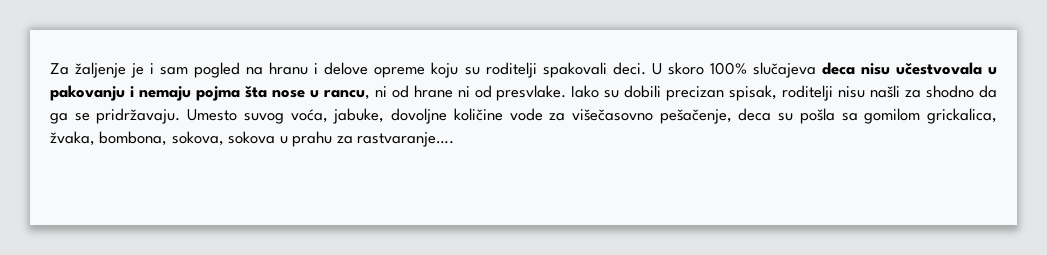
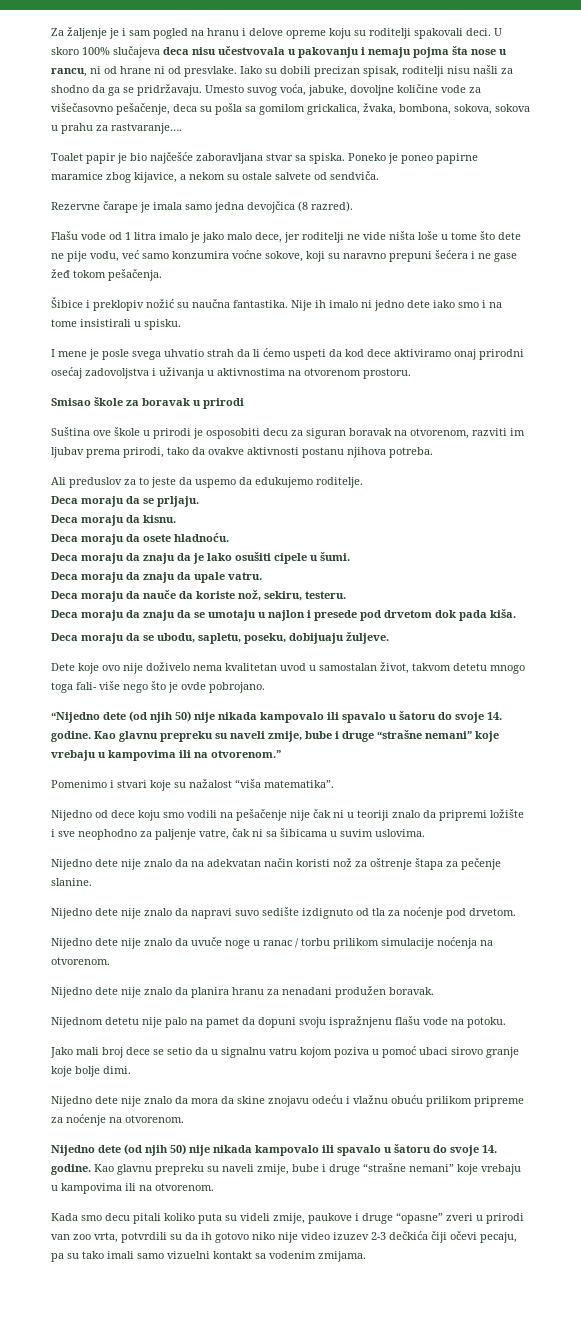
+ Toalet papir je bio najčešće zaboravljana stvar sa spiska. Poneko je poneo papirne maramice zbog kijavice, a nekom su ostale salvete od sendviča.
+ Rezervne čarape je imala samo jedna devojčica (8 razred).
+ Flašu vode od 1 litra imalo je jako malo dece, jer roditelji ne vide ništa loše u tome što dete ne pije vodu, već samo konzumira voćne sokove, koji su naravno prepuni šećera i ne gase žeđ tokom pešačenja.
+ Šibice i preklopiv nožić su naučna fantastika. Nije ih imalo ni jedno dete iako smo i na tome insistirali u spisku.
+ I mene je posle svega uhvatio strah da li ćemo uspeti da kod dece aktiviramo onaj prirodni osećaj zadovoljstva i uživanja u aktivnostima na otvorenom prostoru.
+ Smisao škole za boravak u prirodi
+ Suština ove škole u prirodi je osposobiti decu za siguran boravak na otvorenom, razviti im ljubav prema prirodi, tako da ovakve aktivnosti postanu njihova potreba.
+ Ali preduslov za to jeste da uspemo da edukujemo roditelje.
+ Deca moraju da se prljaju.
+ Deca moraju da kisnu.
+ Deca moraju da osete hladnoću.
+ Deca moraju da znaju da je lako osušiti cipele u šumi.
+ Deca moraju da znaju da upale vatru.
+ Deca moraju da nauče da koriste nož, sekiru, testeru.
+ Deca moraju da znaju da se umotaju u najlon i presede pod drvetom dok pada kiša.
+ Deca moraju da se ubodu, sapletu, poseku, dobijuaju žuljeve.
+ Dete koje ovo nije doživelo nema kvalitetan uvod u samostalan život, takvom detetu mnogo toga fali- više nego što je ovde pobrojano.
+ “Nijedno dete (od njih 50) nije nikada kampovalo ili spavalo u šatoru do svoje 14. godine. Kao glavnu prepreku su naveli zmije, bube i druge “strašne nemani” koje vrebaju u kampovima ili na otvorenom.”
+ Pomenimo i stvari koje su nažalost “viša matematika”.
+ Nijedno od dece koju smo vodili na pešačenje nije čak ni u teoriji znalo da pripremi ložište i sve neophodno za paljenje vatre, čak ni sa šibicama u suvim uslovima.
+ Nijedno dete nije znalo da na adekvatan način koristi nož za oštrenje štapa za pečenje slanine.
+ Nijedno dete nije znalo da napravi suvo sedište izdignuto od tla za noćenje pod drvetom.
+ Nijedno dete nije znalo da uvuče noge u ranac / torbu prilikom simulacije noćenja na otvorenom.
+ Nijedno dete nije znalo da planira hranu za nenadani produžen boravak.
+ Nijednom detetu nije palo na pamet da dopuni svoju ispražnjenu flašu vode na potoku.
+ Jako mali broj dece se setio da u signalnu vatru kojom poziva u pomoć ubaci sirovo granje koje bolje dimi.
+ Nijedno dete nije znalo da mora da skine znojavu odeću i vlažnu obuću prilikom pripreme za noćenje na otvorenom.
+ Nijedno dete (od njih 50) nije nikada kampovalo ili spavalo u šatoru do svoje 14. godine. Kao glavnu prepreku su naveli zmije, bube i druge “strašne nemani” koje vrebaju u kampovima ili na otvorenom.
+ Kada smo decu pitali koliko puta su videli zmije, paukove i druge “opasne” zveri u prirodi van zoo vrta, potvrdili su da ih gotovo niko nije video izuzev 2-3 dečkića čiji očevi pecaju, pa su tako imali samo vizuelni kontakt sa vodenim zmijama.

